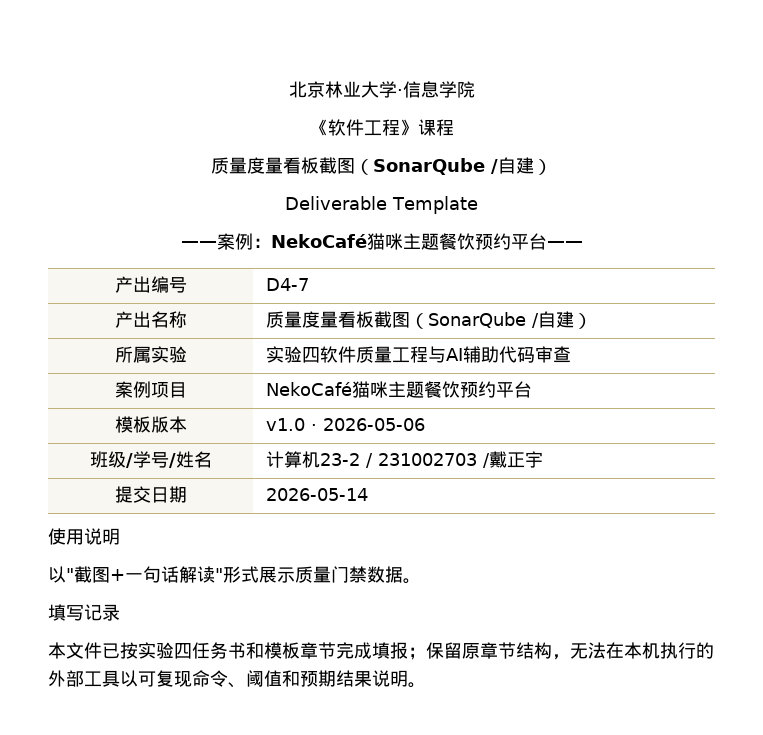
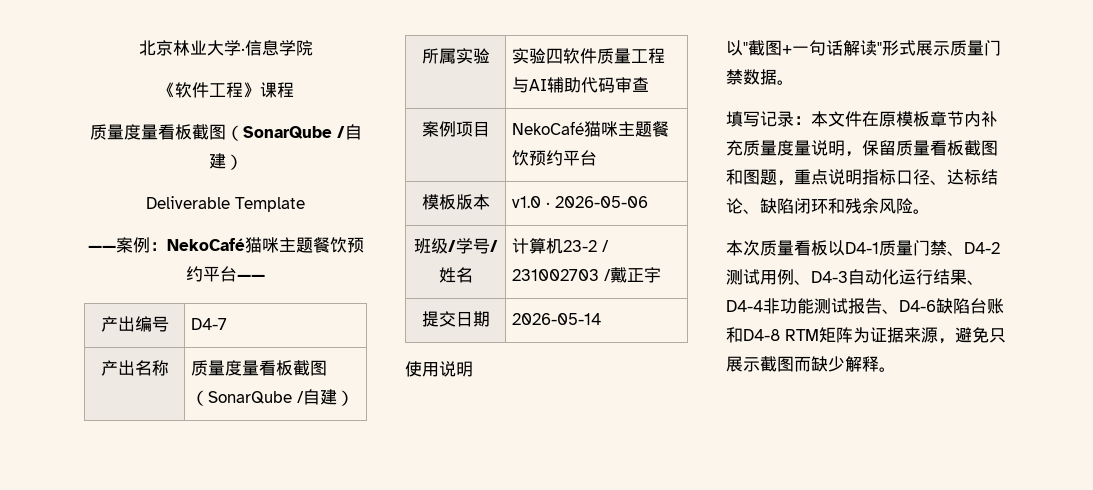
- 填写记录
- 本文件已按实验四任务书和模板章节完成填报；保留原章节结构，无法在本机执行的外部工具以可复现命令、阈值和预期结果说明。
+ 填写记录：本文件在原模板章节内补充质量度量说明，保留质量看板截图和图题，重点说明指标口径、达标结论、缺陷闭环和残余风险。
+ 本次质量看板以D4-1质量门禁、D4-2测试用例、D4-3自动化运行结果、D4-4非功能测试报告、D4-6缺陷台账和D4-8 RTM矩阵为证据来源，避免只展示截图而缺少解释。

